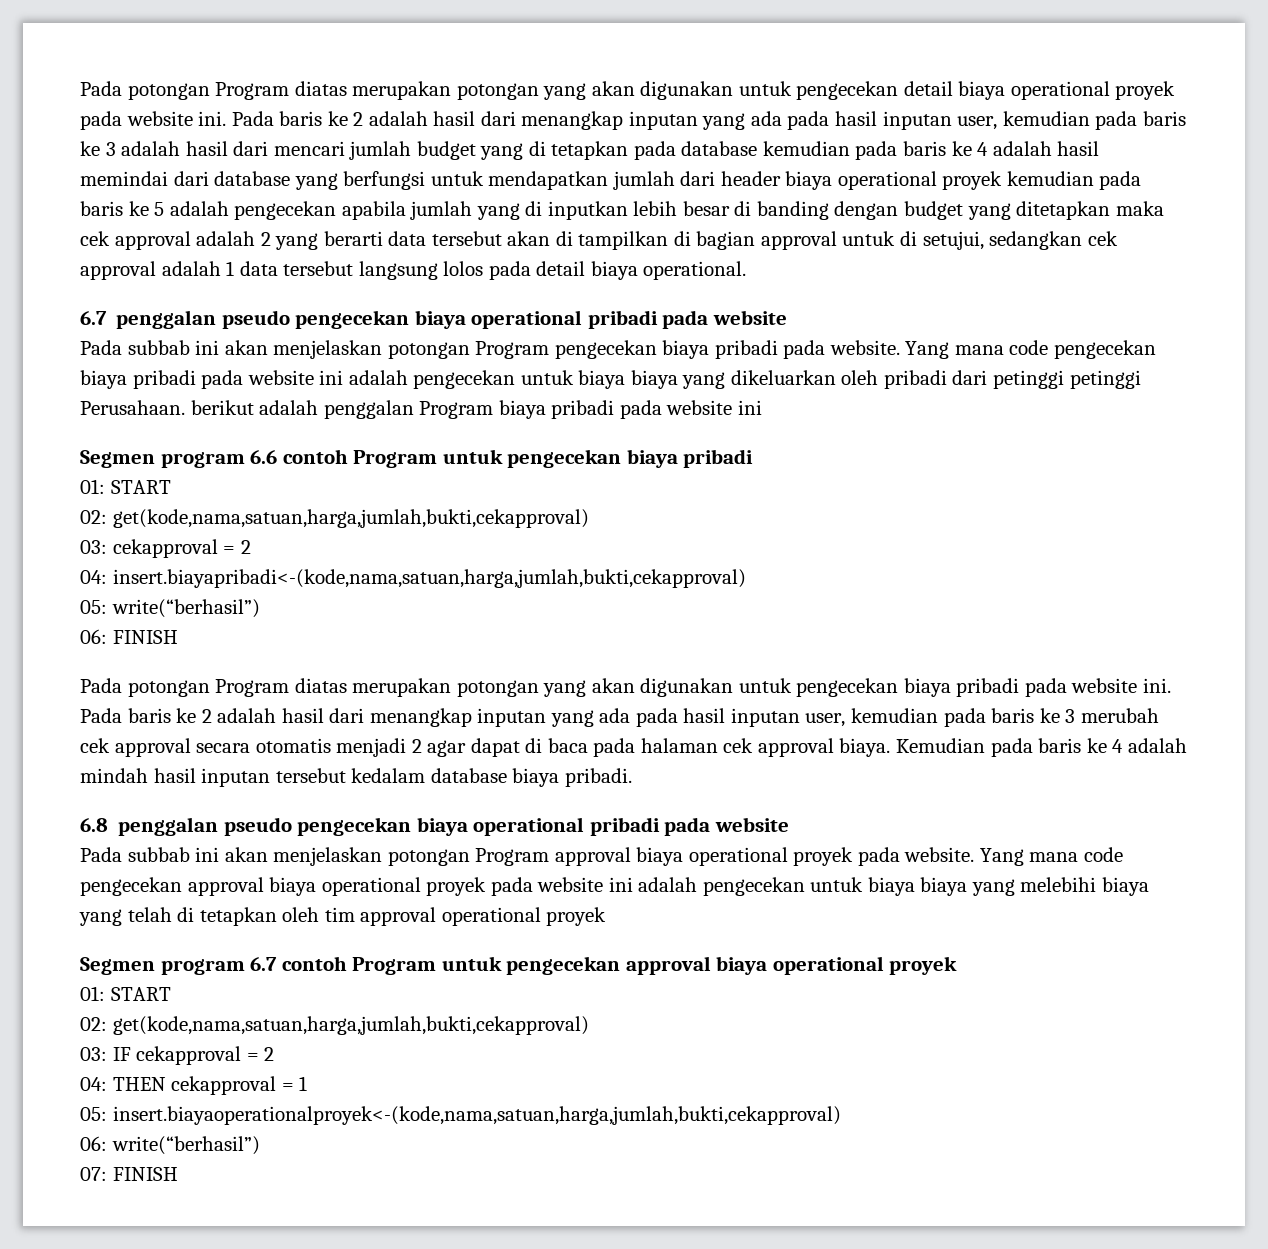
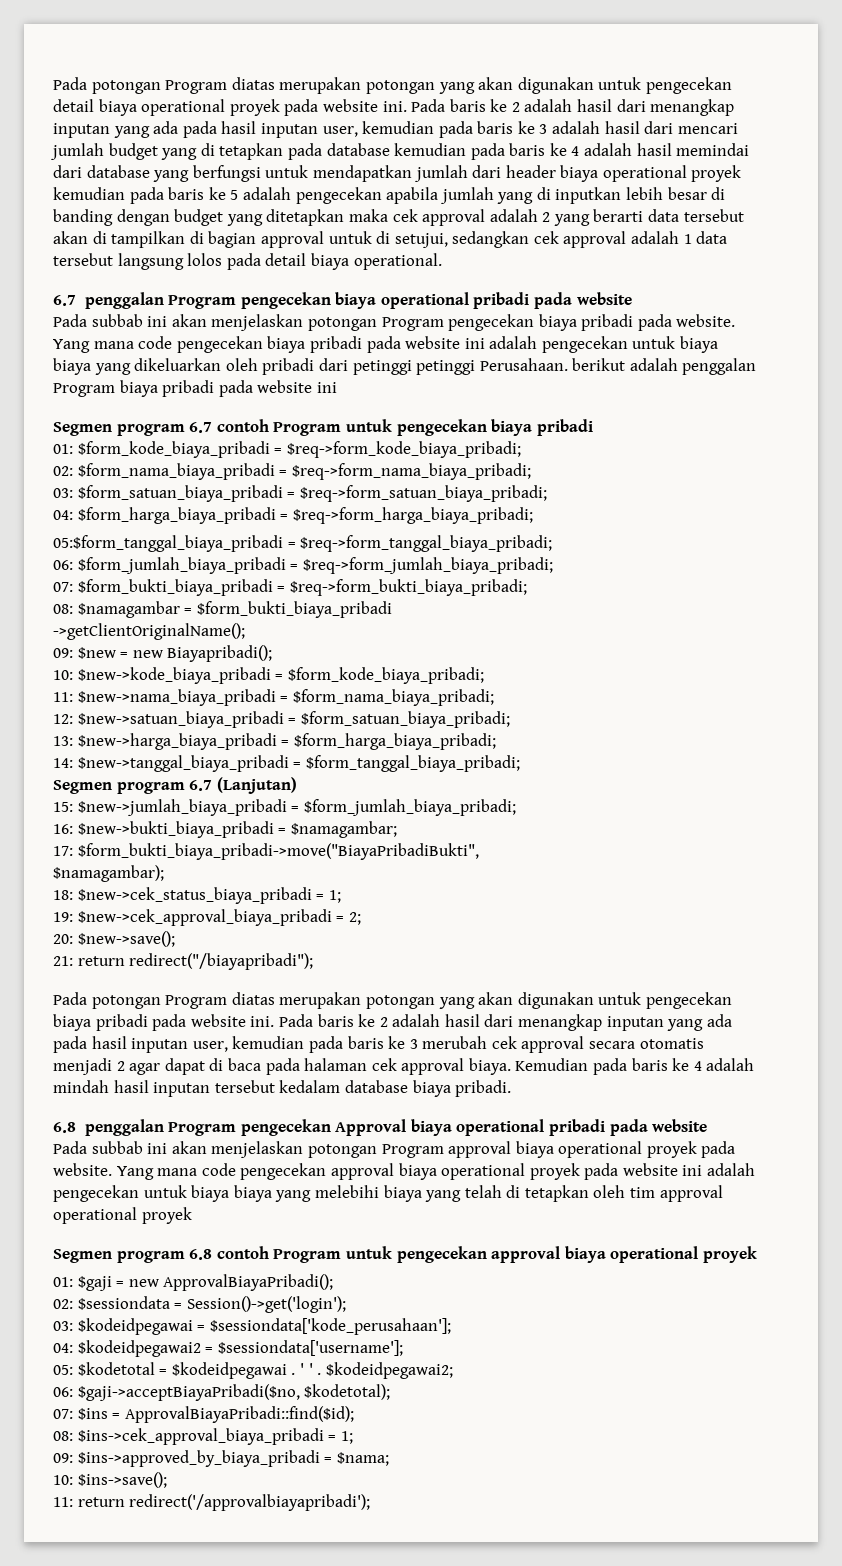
- 6.7 penggalan pseudo pengecekan biaya operational pribadi pada website
+ 6.7 penggalan Program pengecekan biaya operational pribadi pada website
- Segmen program 6.6 contoh Program untuk pengecekan biaya pribadi
- 01: START
- 02: get(kode,nama,satuan,harga,jumlah,bukti,cekapproval)
- 03: cekapproval = 2
- 04: insert.biayapribadi<-(kode,nama,satuan,harga,jumlah,bukti,cekapproval)
- 05: write(“berhasil”)
- 06: FINISH
+ Segmen program 6.7 contoh Program untuk pengecekan biaya pribadi
+ 01: $form_kode_biaya_pribadi = $req->form_kode_biaya_pribadi;
+ 02: $form_nama_biaya_pribadi = $req->form_nama_biaya_pribadi;
+ 03: $form_satuan_biaya_pribadi = $req->form_satuan_biaya_pribadi;
+ 04: $form_harga_biaya_pribadi = $req->form_harga_biaya_pribadi;
+ 05:$form_tanggal_biaya_pribadi = $req->form_tanggal_biaya_pribadi;
+ 06: $form_jumlah_biaya_pribadi = $req->form_jumlah_biaya_pribadi;
+ 07: $form_bukti_biaya_pribadi = $req->form_bukti_biaya_pribadi;
+ 08: $namagambar = $form_bukti_biaya_pribadi
+ ->getClientOriginalName();
+ 09: $new = new Biayapribadi();
+ 10: $new->kode_biaya_pribadi = $form_kode_biaya_pribadi;
+ 11: $new->nama_biaya_pribadi = $form_nama_biaya_pribadi;
+ 12: $new->satuan_biaya_pribadi = $form_satuan_biaya_pribadi;
+ 13: $new->harga_biaya_pribadi = $form_harga_biaya_pribadi;
+ 14: $new->tanggal_biaya_pribadi = $form_tanggal_biaya_pribadi;
+ Segmen program 6.7 (Lanjutan)
+ 15: $new->jumlah_biaya_pribadi = $form_jumlah_biaya_pribadi;
+ 16: $new->bukti_biaya_pribadi = $namagambar;
+ 17: $form_bukti_biaya_pribadi->move("BiayaPribadiBukti",
+ $namagambar);
+ 18: $new->cek_status_biaya_pribadi = 1;
+ 19: $new->cek_approval_biaya_pribadi = 2;
+ 20: $new->save();
+ 21: return redirect("/biayapribadi");
- 6.8 penggalan pseudo pengecekan biaya operational pribadi pada website
+ 6.8 penggalan Program pengecekan Approval biaya operational pribadi pada website
- Segmen program 6.7 contoh Program untuk pengecekan approval biaya operational proyek
- 01: START
- 02: get(kode,nama,satuan,harga,jumlah,bukti,cekapproval)
- 03: IF cekapproval = 2
- 04: THEN cekapproval = 1
- 05: insert.biayaoperationalproyek<-(kode,nama,satuan,harga,jumlah,bukti,cekapproval)
- 06: write(“berhasil”)
- 07: FINISH
+ Segmen program 6.8 contoh Program untuk pengecekan approval biaya operational proyek
+ 01: $gaji = new ApprovalBiayaPribadi();
+ 02: $sessiondata = Session()->get('login');
+ 03: $kodeidpegawai = $sessiondata['kode_perusahaan'];
+ 04: $kodeidpegawai2 = $sessiondata['username'];
+ 05: $kodetotal = $kodeidpegawai . ' ' . $kodeidpegawai2;
+ 06: $gaji->acceptBiayaPribadi($no, $kodetotal);
+ 07: $ins = ApprovalBiayaPribadi::find($id);
+ 08: $ins->cek_approval_biaya_pribadi = 1;
+ 09: $ins->approved_by_biaya_pribadi = $nama;
+ 10: $ins->save();
+ 11: return redirect('/approvalbiayapribadi');

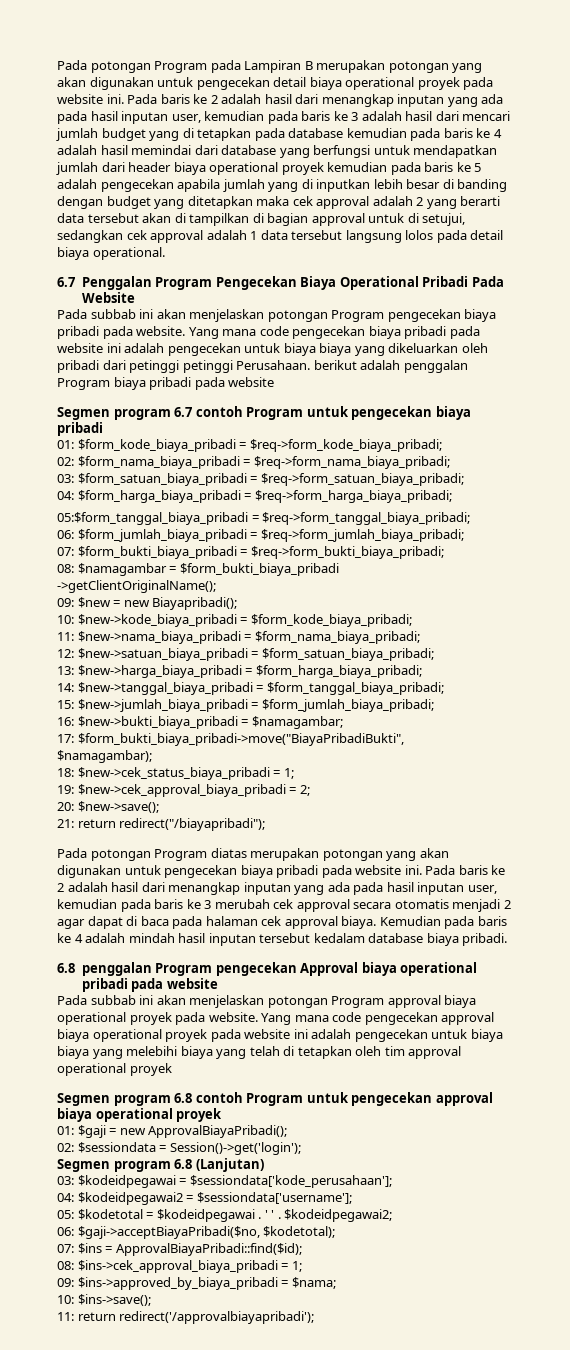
- Pada potongan Program diatas merupakan potongan yang akan digunakan untuk pengecekan detail biaya operational proyek pada website ini.
+ Pada potongan Program pada Lampiran B merupakan potongan yang akan digunakan untuk pengecekan detail biaya operational proyek pada website ini.
- 6.7 penggalan Program pengecekan biaya operational pribadi pada website
+ 6.7 Penggalan Program Pengecekan Biaya Operational Pribadi Pada Website
- Yang mana code pengecekan biaya pribadi pada website ini adalah pengecekan untuk biaya biaya yang dikeluarkan oleh pribadi dari petinggi petinggi Perusahaan. berikut adalah penggalan Program biaya pribadi pada website ini
+ Yang mana code pengecekan biaya pribadi pada website ini adalah pengecekan untuk biaya biaya yang dikeluarkan oleh pribadi dari petinggi petinggi Perusahaan. berikut adalah penggalan Program biaya pribadi pada website
- Segmen program 6.7 (Lanjutan)
+ Segmen program 6.8 (Lanjutan)

